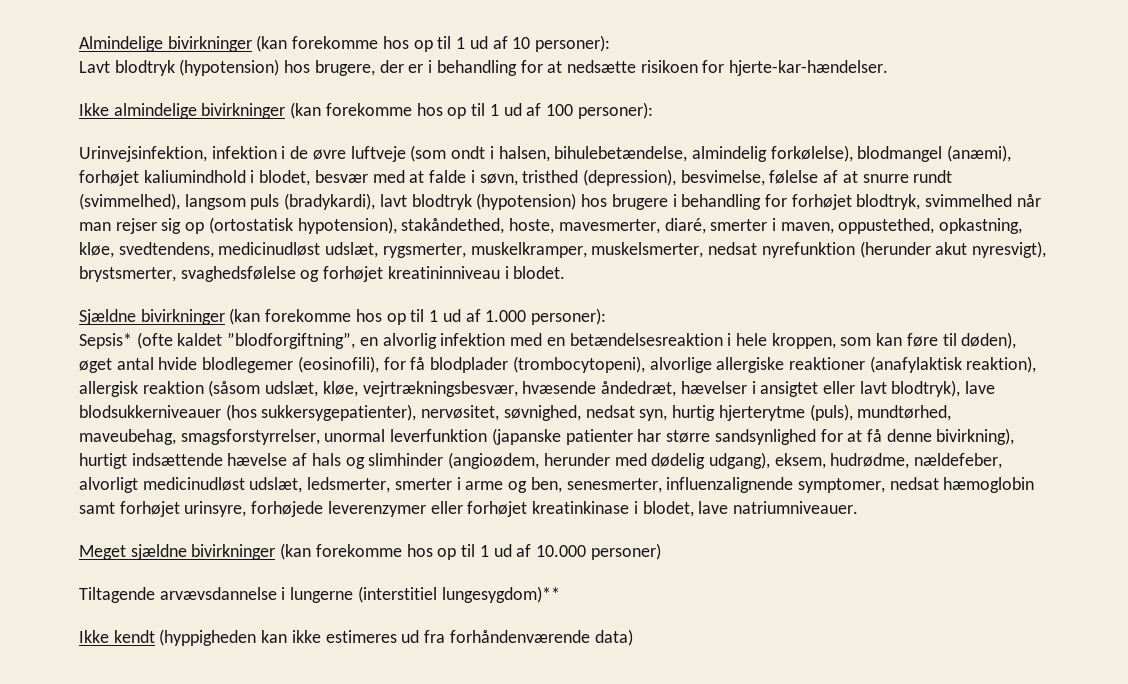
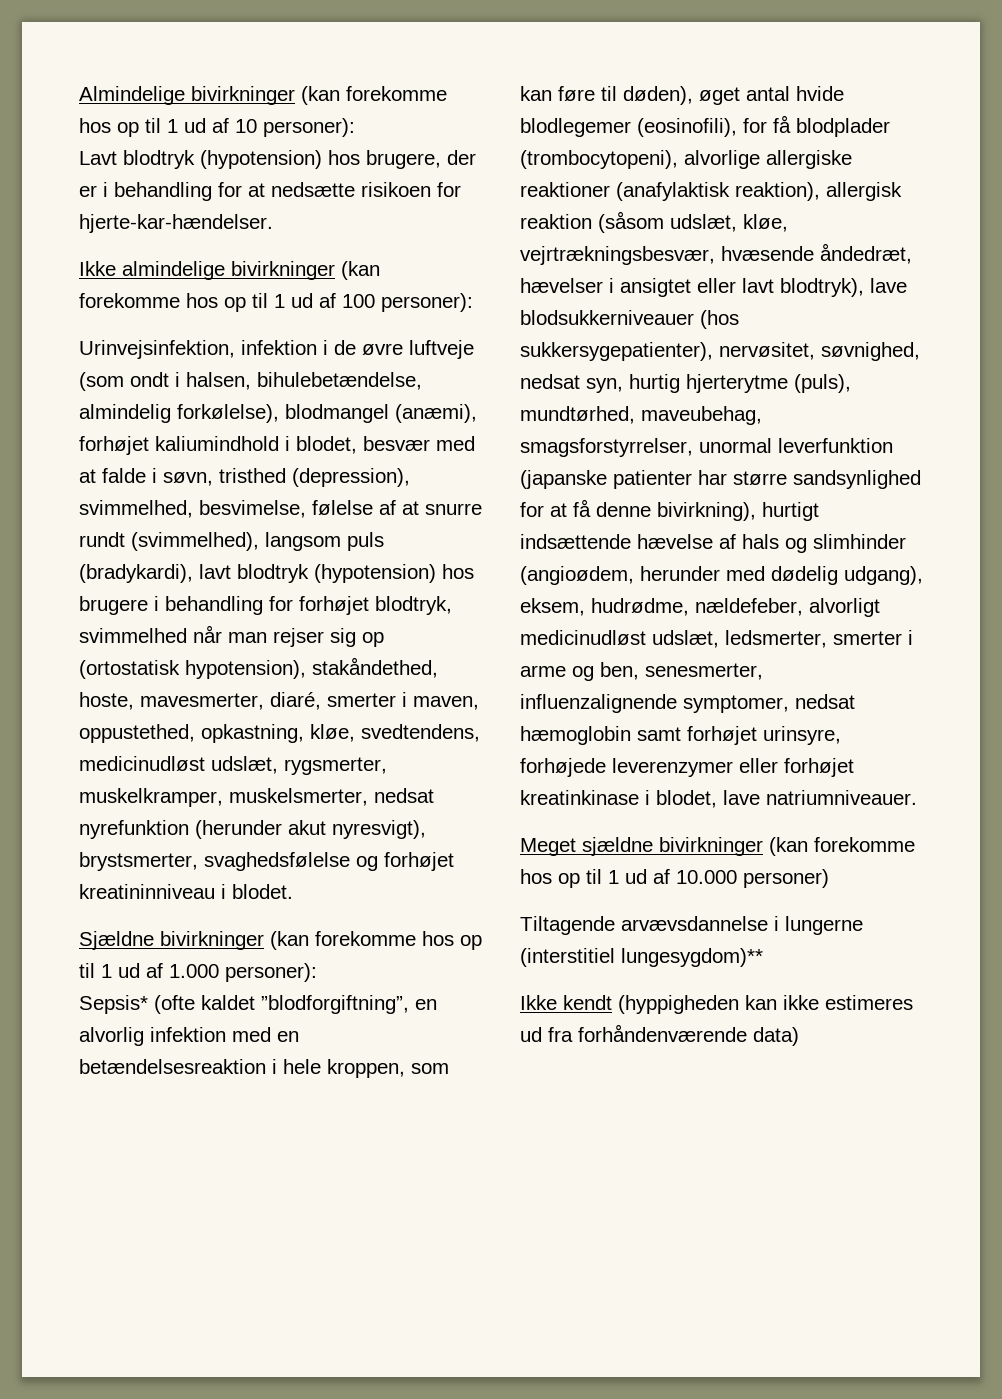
- Urinvejsinfektion, infektion i de øvre luftveje (som ondt i halsen, bihulebetændelse, almindelig forkølelse), blodmangel (anæmi), forhøjet kaliumindhold i blodet, besvær med at falde i søvn, tristhed (depression), besvimelse, følelse af at snurre rundt (svimmelhed), langsom puls (bradykardi), lavt blodtryk (hypotension) hos brugere i behandling for forhøjet blodtryk, svimmelhed når man rejser sig op (ortostatisk hypotension), stakåndethed, hoste, mavesmerter, diaré, smerter i maven, oppustethed, opkastning, kløe, svedtendens, medicinudløst udslæt, rygsmerter, muskelkramper, muskelsmerter, nedsat nyrefunktion (herunder akut nyresvigt), brystsmerter, svaghedsfølelse og forhøjet kreatininniveau i blodet.
+ Urinvejsinfektion, infektion i de øvre luftveje (som ondt i halsen, bihulebetændelse, almindelig forkølelse), blodmangel (anæmi), forhøjet kaliumindhold i blodet, besvær med at falde i søvn, tristhed (depression), svimmelhed, besvimelse, følelse af at snurre rundt (svimmelhed), langsom puls (bradykardi), lavt blodtryk (hypotension) hos brugere i behandling for forhøjet blodtryk, svimmelhed når man rejser sig op (ortostatisk hypotension), stakåndethed, hoste, mavesmerter, diaré, smerter i maven, oppustethed, opkastning, kløe, svedtendens, medicinudløst udslæt, rygsmerter, muskelkramper, muskelsmerter, nedsat nyrefunktion (herunder akut nyresvigt), brystsmerter, svaghedsfølelse og forhøjet kreatininniveau i blodet.

